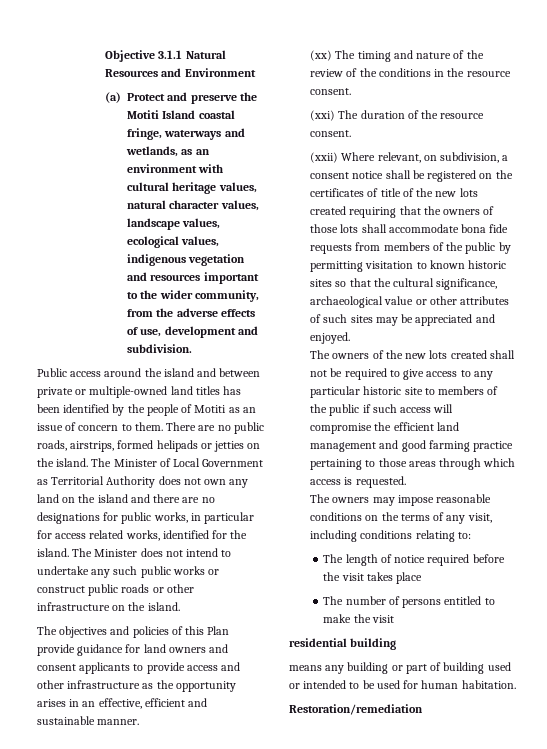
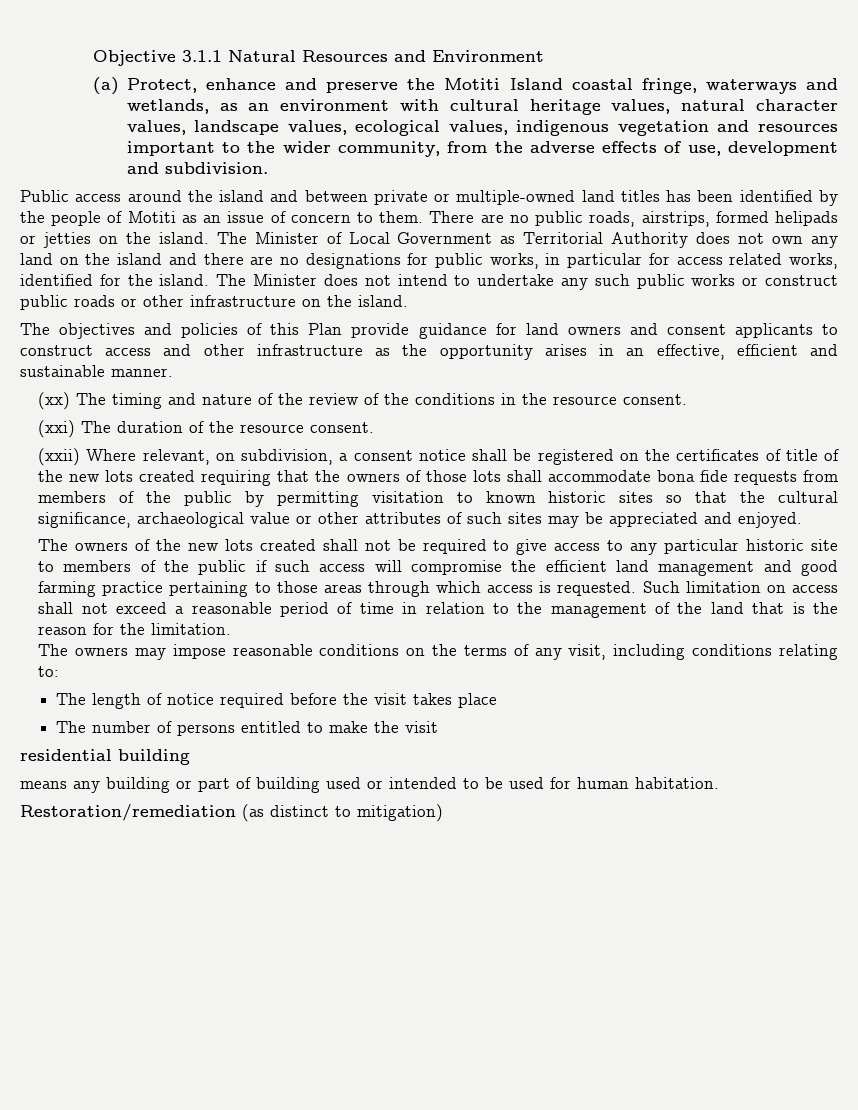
- (a) Protect and preserve the Motiti Island coastal fringe, waterways and wetlands, as an environment with cultural heritage values, natural character values, landscape values, ecological values, indigenous vegetation and resources important to the wider community, from the adverse effects of use, development and subdivision.
+ (a) Protect, enhance and preserve the Motiti Island coastal fringe, waterways and wetlands, as an environment with cultural heritage values, natural character values, landscape values, ecological values, indigenous vegetation and resources important to the wider community, from the adverse effects of use, development and subdivision.
- The objectives and policies of this Plan provide guidance for land owners and consent applicants to provide access and other infrastructure as the opportunity arises in an effective, efficient and sustainable manner.
+ The objectives and policies of this Plan provide guidance for land owners and consent applicants to construct access and other infrastructure as the opportunity arises in an effective, efficient and sustainable manner.
+ Such limitation on access shall not exceed a reasonable period of time in relation to the management of the land that is the reason for the limitation.
- Restoration/remediation
+ Restoration/remediation (as distinct to mitigation)

